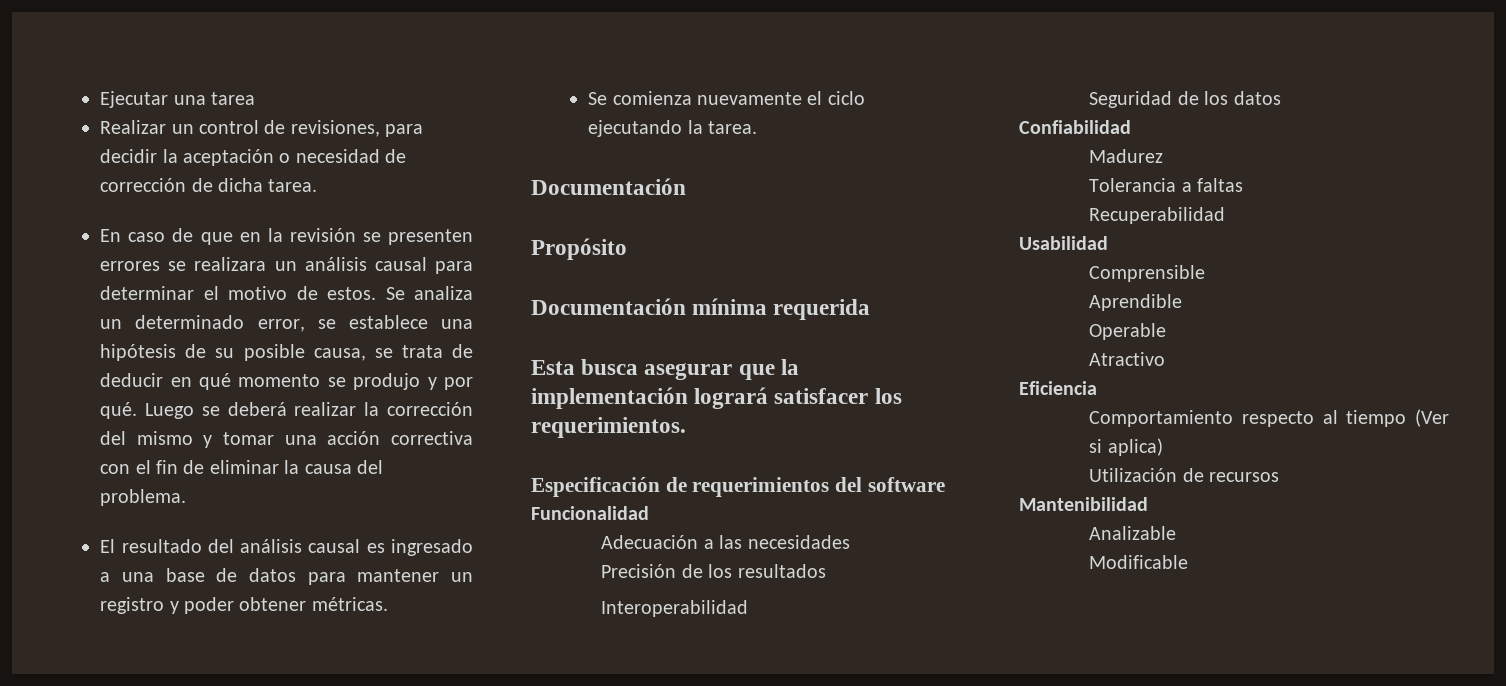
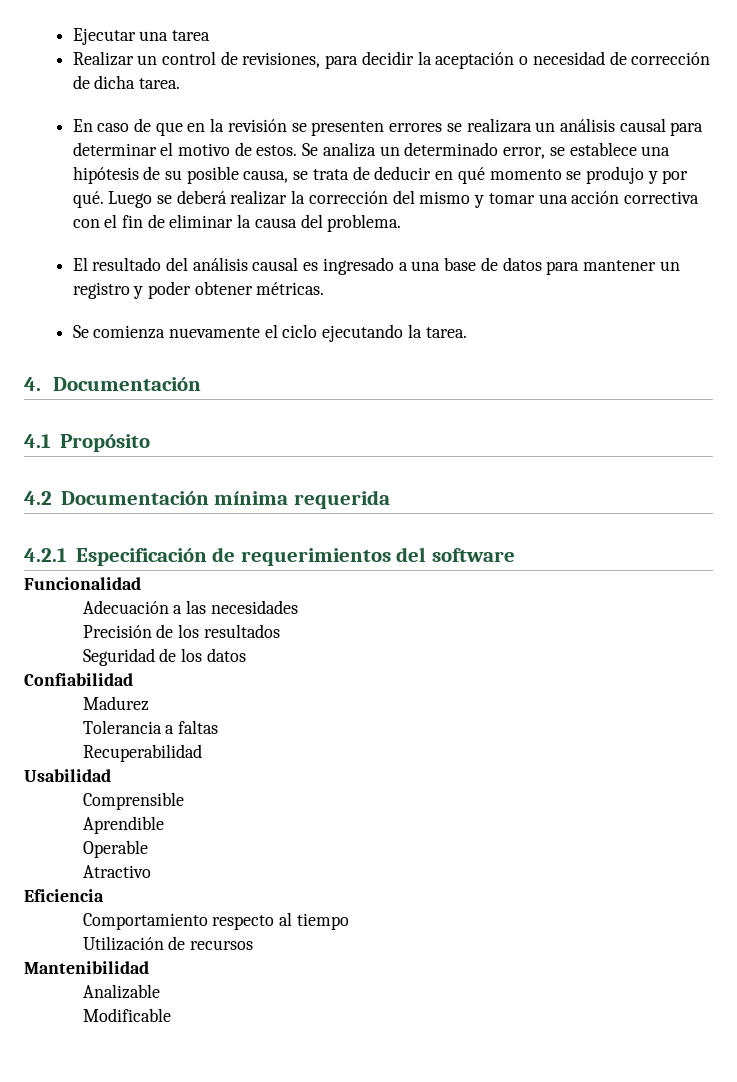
  Se comienza nuevamente el ciclo ejecutando la tarea.
- Documentación
+ 4. Documentación
- Propósito
+ 4.1 Propósito
- Documentación mínima requerida
+ 4.2 Documentación mínima requerida
- Esta busca asegurar que la implementación logrará satisfacer los requerimientos.
- Especificación de requerimientos del software
+ 4.2.1 Especificación de requerimientos del software
- Interoperabilidad
- Comportamiento respecto al tiempo (Ver si aplica)
+ Comportamiento respecto al tiempo

